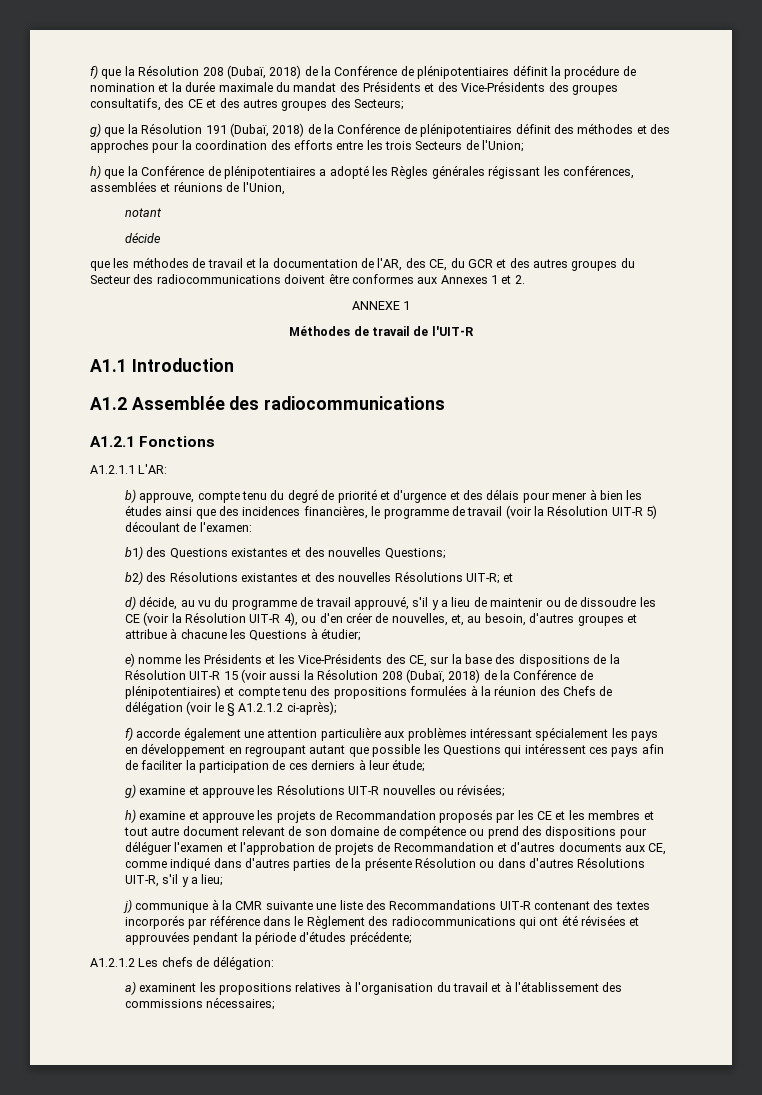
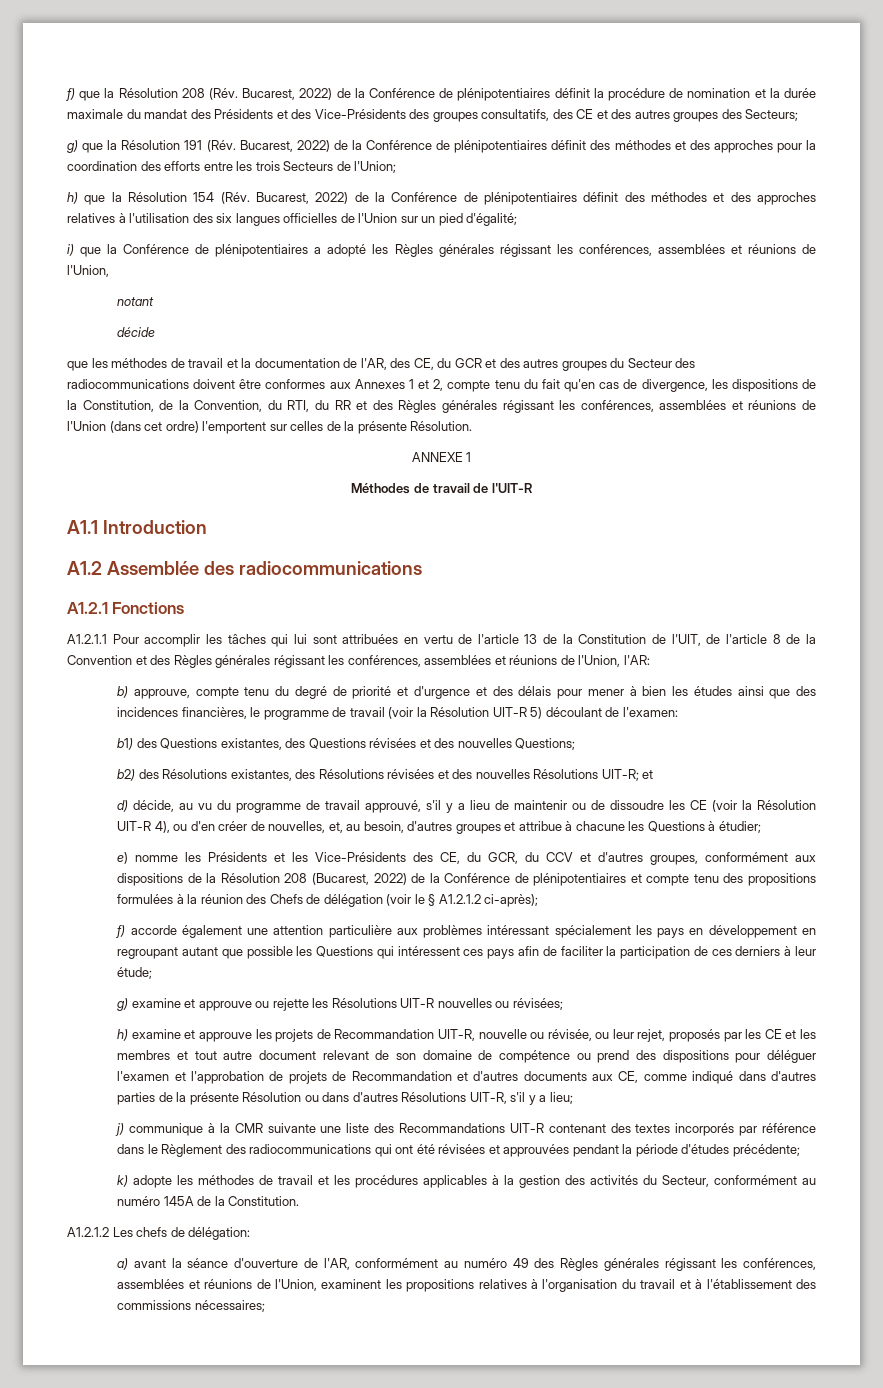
- f) que la Résolution 208 (Dubaï, 2018) de la Conférence de plénipotentiaires définit la procédure de nomination et la durée maximale du mandat des Présidents et des Vice-Présidents des groupes consultatifs, des CE et des autres groupes des Secteurs;
+ f) que la Résolution 208 (Rév. Bucarest, 2022) de la Conférence de plénipotentiaires définit la procédure de nomination et la durée maximale du mandat des Présidents et des Vice-Présidents des groupes consultatifs, des CE et des autres groupes des Secteurs;
- g) que la Résolution 191 (Dubaï, 2018) de la Conférence de plénipotentiaires définit des méthodes et des approches pour la coordination des efforts entre les trois Secteurs de l'Union;
+ g) que la Résolution 191 (Rév. Bucarest, 2022) de la Conférence de plénipotentiaires définit des méthodes et des approches pour la coordination des efforts entre les trois Secteurs de l'Union;
- h) que la Conférence de plénipotentiaires a adopté les Règles générales régissant les conférences, assemblées et réunions de l'Union,
+ h) que la Résolution 154 (Rév. Bucarest, 2022) de la Conférence de plénipotentiaires définit des méthodes et des approches relatives à l'utilisation des six langues officielles de l'Union sur un pied d'égalité;
+ i) que la Conférence de plénipotentiaires a adopté les Règles générales régissant les conférences, assemblées et réunions de l'Union,
- que les méthodes de travail et la documentation de l'AR, des CE, du GCR et des autres groupes du Secteur des radiocommunications doivent être conformes aux Annexes 1 et 2.
+ que les méthodes de travail et la documentation de l'AR, des CE, du GCR et des autres groupes du Secteur des radiocommunications doivent être conformes aux Annexes 1 et 2, compte tenu du fait qu'en cas de divergence, les dispositions de la Constitution, de la Convention, du RTI, du RR et des Règles générales régissant les conférences, assemblées et réunions de l'Union (dans cet ordre) l'emportent sur celles de la présente Résolution.
- A1.2.1.1 L'AR:
+ A1.2.1.1 Pour accomplir les tâches qui lui sont attribuées en vertu de l'article 13 de la Constitution de l'UIT, de l'article 8 de la Convention et des Règles générales régissant les conférences, assemblées et réunions de l'Union, l'AR:
- b1) des Questions existantes et des nouvelles Questions;
+ b1) des Questions existantes, des Questions révisées et des nouvelles Questions;
- b2) des Résolutions existantes et des nouvelles Résolutions UIT-R; et
+ b2) des Résolutions existantes, des Résolutions révisées et des nouvelles Résolutions UIT-R; et
- e) nomme les Présidents et les Vice-Présidents des CE, sur la base des dispositions de la Résolution UIT-R 15 (voir aussi la Résolution 208 (Dubaï, 2018) de la Conférence de plénipotentiaires) et compte tenu des propositions formulées à la réunion des Chefs de délégation (voir le § A1.2.1.2 ci-après);
+ e) nomme les Présidents et les Vice-Présidents des CE, du GCR, du CCV et d'autres groupes, conformément aux dispositions de la Résolution 208 (Bucarest, 2022) de la Conférence de plénipotentiaires et compte tenu des propositions formulées à la réunion des Chefs de délégation (voir le § A1.2.1.2 ci-après);
- g) examine et approuve les Résolutions UIT-R nouvelles ou révisées;
+ g) examine et approuve ou rejette les Résolutions UIT-R nouvelles ou révisées;
- h) examine et approuve les projets de Recommandation proposés par les CE et les membres et tout autre document relevant de son domaine de compétence ou prend des dispositions pour déléguer l'examen et l'approbation de projets de Recommandation et d'autres documents aux CE, comme indiqué dans d'autres parties de la présente Résolution ou dans d'autres Résolutions UIT-R, s'il y a lieu;
+ h) examine et approuve les projets de Recommandation UIT-R, nouvelle ou révisée, ou leur rejet, proposés par les CE et les membres et tout autre document relevant de son domaine de compétence ou prend des dispositions pour déléguer l'examen et l'approbation de projets de Recommandation et d'autres documents aux CE, comme indiqué dans d'autres parties de la présente Résolution ou dans d'autres Résolutions UIT-R, s'il y a lieu;
+ k) adopte les méthodes de travail et les procédures applicables à la gestion des activités du Secteur, conformément au numéro 145A de la Constitution.
- a) examinent les propositions relatives à l'organisation du travail et à l'établissement des commissions nécessaires;
+ a) avant la séance d'ouverture de l'AR, conformément au numéro 49 des Règles générales régissant les conférences, assemblées et réunions de l'Union, examinent les propositions relatives à l'organisation du travail et à l'établissement des commissions nécessaires;

